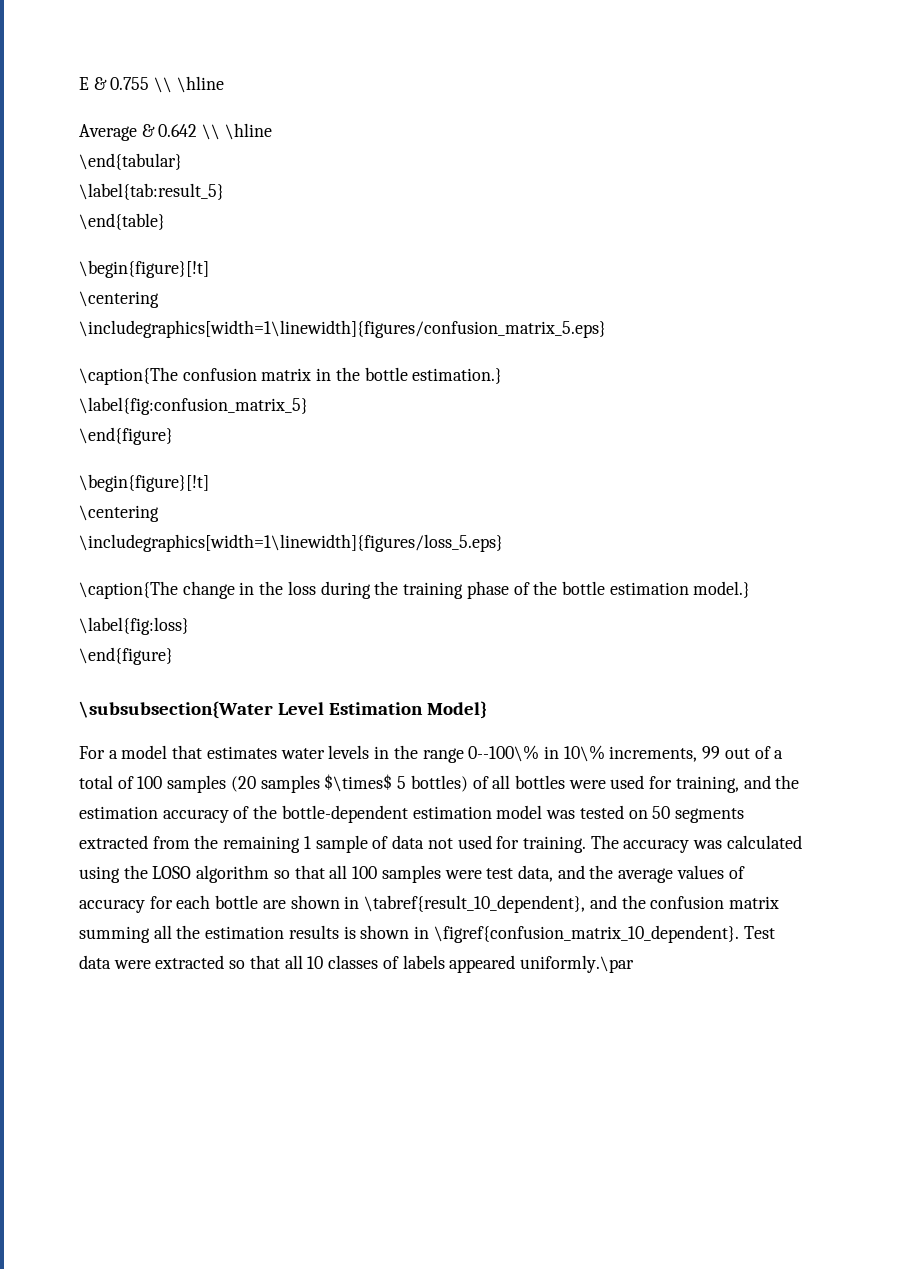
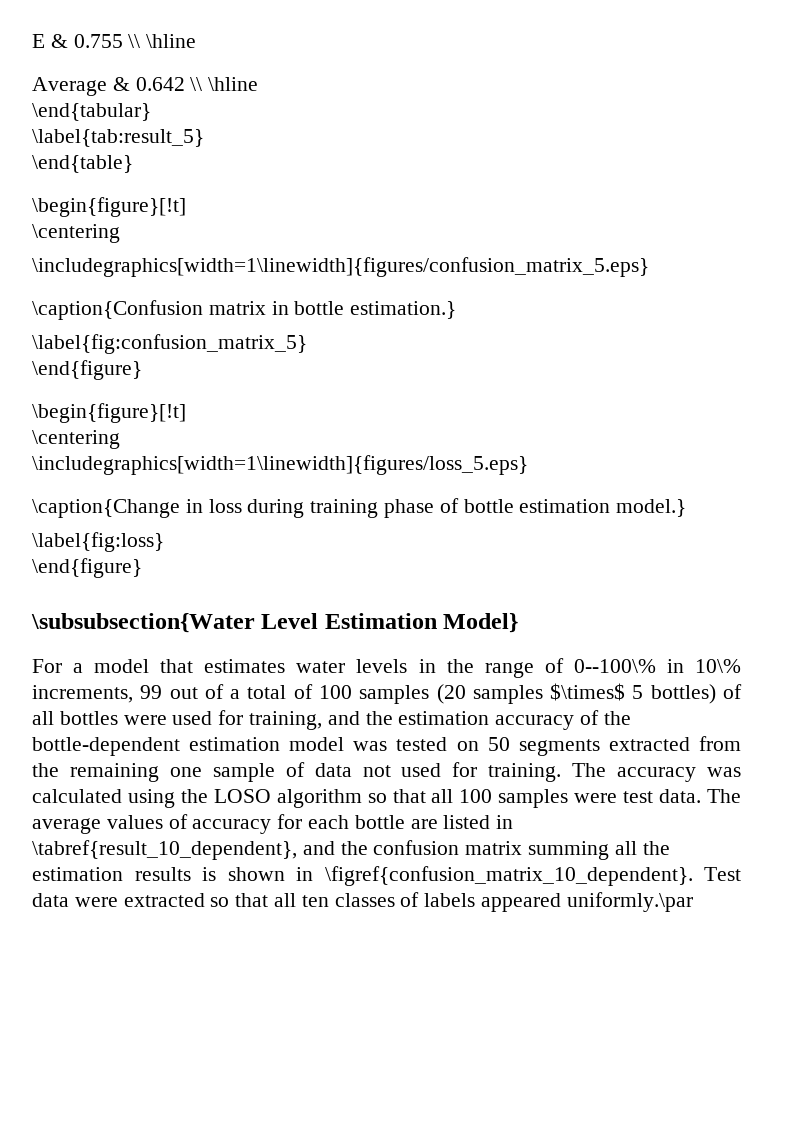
- \caption{The confusion matrix in the bottle estimation.}
+ \caption{Confusion matrix in bottle estimation.}
- \caption{The change in the loss during the training phase of the bottle estimation model.}
+ \caption{Change in loss during training phase of bottle estimation model.}
- For a model that estimates water levels in the range 0--100\% in 10\% increments, 99 out of a total of 100 samples (20 samples $\times$ 5 bottles) of all bottles were used for training, and the estimation accuracy of the bottle-dependent estimation model was tested on 50 segments extracted from the remaining 1 sample of data not used for training.
+ For a model that estimates water levels in the range of 0--100\% in 10\% increments, 99 out of a total of 100 samples (20 samples $\times$ 5 bottles) of all bottles were used for training, and the estimation accuracy of the bottle-dependent estimation model was tested on 50 segments extracted from the remaining one sample of data not used for training.
- The accuracy was calculated using the LOSO algorithm so that all 100 samples were test data, and the average values of accuracy for each bottle are shown in \tabref{result_10_dependent}, and the confusion matrix summing all the estimation results is shown in \figref{confusion_matrix_10_dependent}.
+ The accuracy was calculated using the LOSO algorithm so that all 100 samples were test data. The average values of accuracy for each bottle are listed in \tabref{result_10_dependent}, and the confusion matrix summing all the estimation results is shown in \figref{confusion_matrix_10_dependent}.
- Test data were extracted so that all 10 classes of labels appeared uniformly.\par
+ Test data were extracted so that all ten classes of labels appeared uniformly.\par

